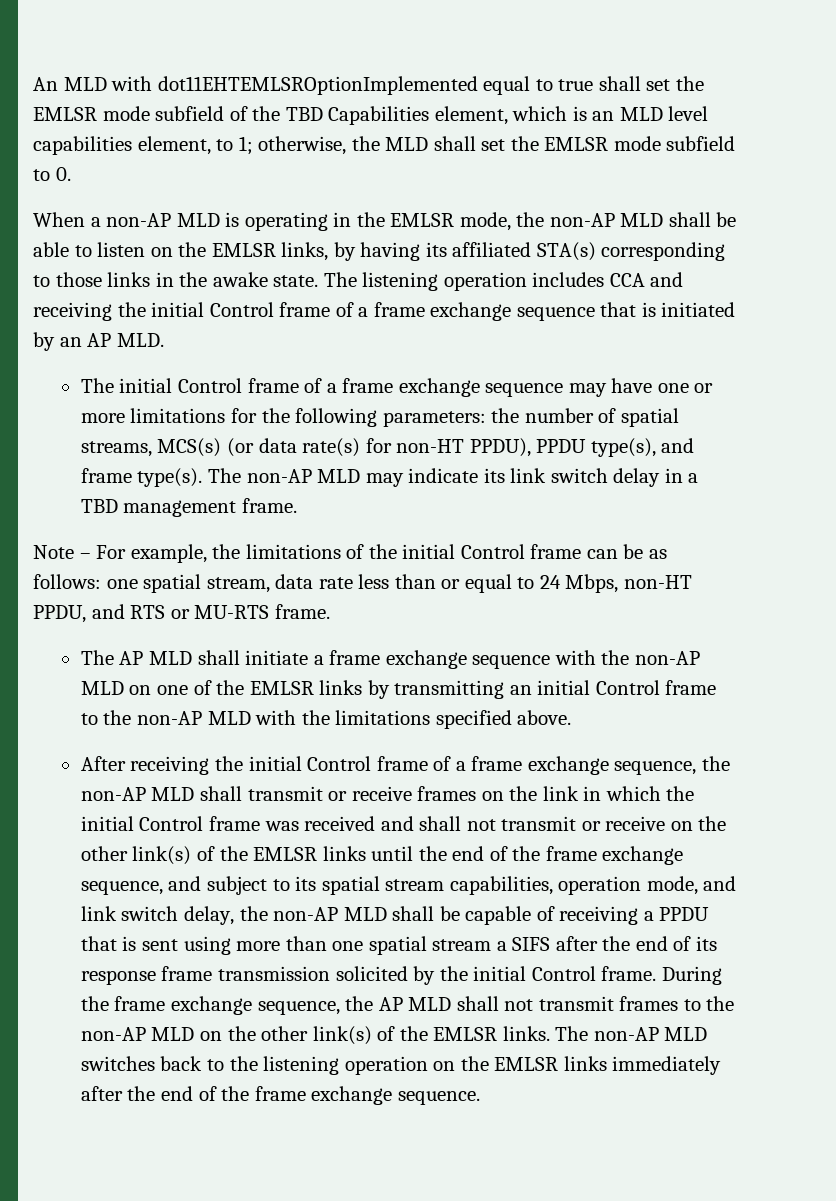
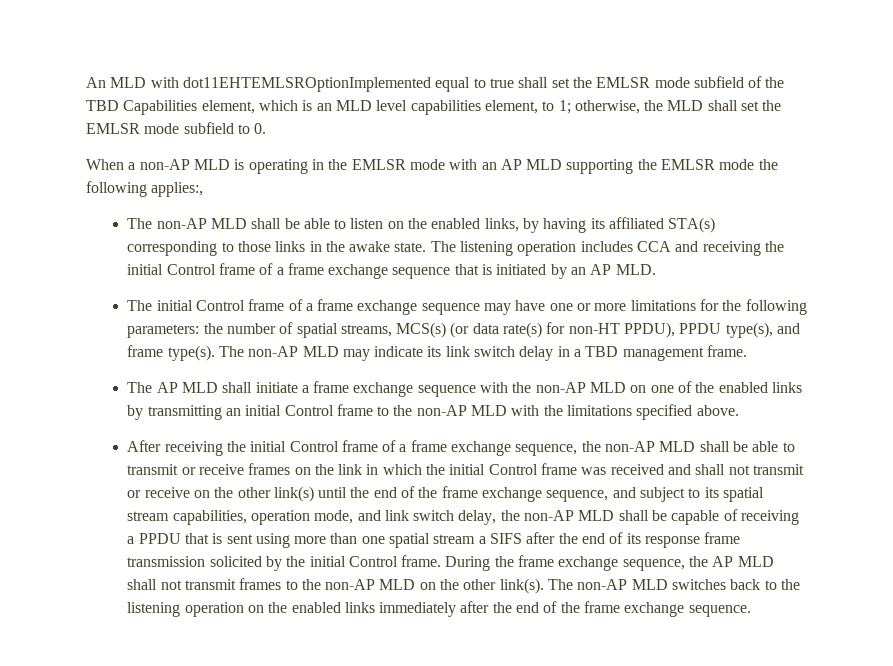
- When a non-AP MLD is operating in the EMLSR mode, the non-AP MLD shall be able to listen on the EMLSR links, by having its affiliated STA(s) corresponding to those links in the awake state.
+ When a non-AP MLD is operating in the EMLSR mode with an AP MLD supporting the EMLSR mode the following applies:,
+ The non-AP MLD shall be able to listen on the enabled links, by having its affiliated STA(s) corresponding to those links in the awake state.
- Note – For example, the limitations of the initial Control frame can be as follows: one spatial stream, data rate less than or equal to 24 Mbps, non-HT PPDU, and RTS or MU-RTS frame.
- The AP MLD shall initiate a frame exchange sequence with the non-AP MLD on one of the EMLSR links by transmitting an initial Control frame to the non-AP MLD with the limitations specified above.
+ The AP MLD shall initiate a frame exchange sequence with the non-AP MLD on one of the enabled links by transmitting an initial Control frame to the non-AP MLD with the limitations specified above.
- After receiving the initial Control frame of a frame exchange sequence, the non-AP MLD shall transmit or receive frames on the link in which the initial Control frame was received and shall not transmit or receive on the other link(s) of the EMLSR links until the end of the frame exchange sequence, and subject to its spatial stream capabilities, operation mode, and link switch delay, the non-AP MLD shall be capable of receiving a PPDU that is sent using more than one spatial stream a SIFS after the end of its response frame transmission solicited by the initial Control frame.
+ After receiving the initial Control frame of a frame exchange sequence, the non-AP MLD shall be able to transmit or receive frames on the link in which the initial Control frame was received and shall not transmit or receive on the other link(s) until the end of the frame exchange sequence, and subject to its spatial stream capabilities, operation mode, and link switch delay, the non-AP MLD shall be capable of receiving a PPDU that is sent using more than one spatial stream a SIFS after the end of its response frame transmission solicited by the initial Control frame.
- During the frame exchange sequence, the AP MLD shall not transmit frames to the non-AP MLD on the other link(s) of the EMLSR links.
+ During the frame exchange sequence, the AP MLD shall not transmit frames to the non-AP MLD on the other link(s).
- The non-AP MLD switches back to the listening operation on the EMLSR links immediately after the end of the frame exchange sequence.
+ The non-AP MLD switches back to the listening operation on the enabled links immediately after the end of the frame exchange sequence.

